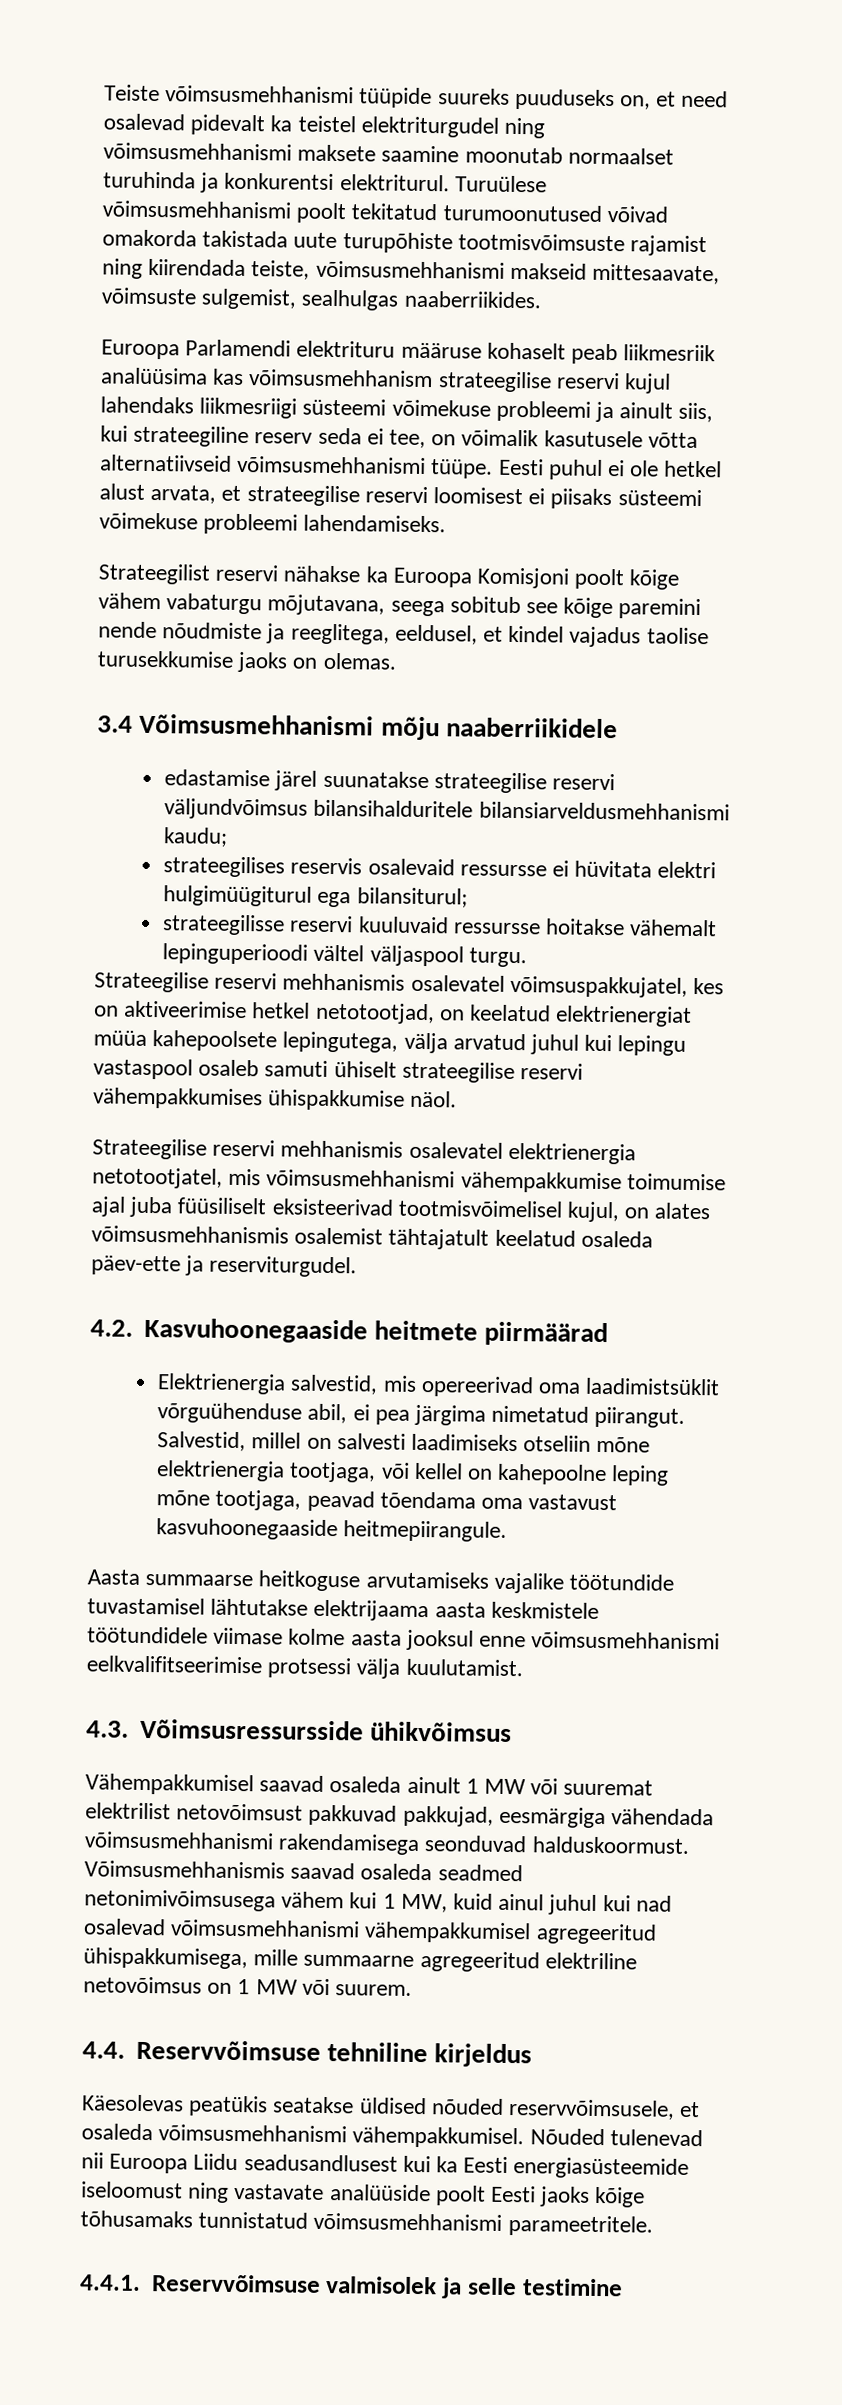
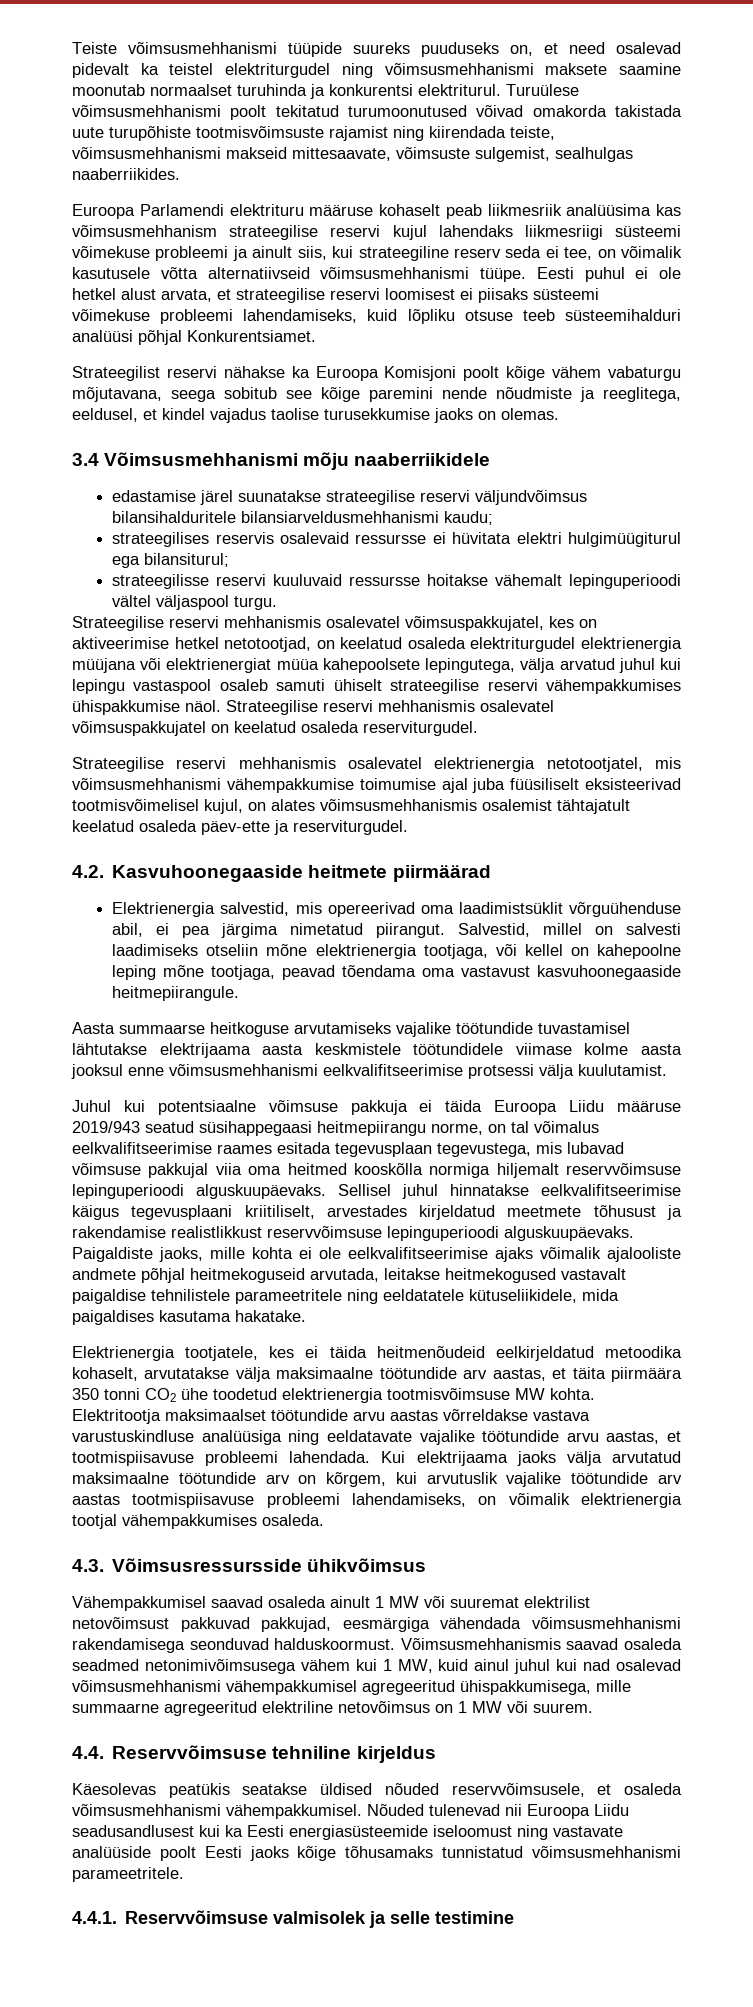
- Eesti puhul ei ole hetkel alust arvata, et strateegilise reservi loomisest ei piisaks süsteemi võimekuse probleemi lahendamiseks.
+ Eesti puhul ei ole hetkel alust arvata, et strateegilise reservi loomisest ei piisaks süsteemi võimekuse probleemi lahendamiseks, kuid lõpliku otsuse teeb süsteemihalduri analüüsi põhjal Konkurentsiamet.
- Strateegilise reservi mehhanismis osalevatel võimsuspakkujatel, kes on aktiveerimise hetkel netotootjad, on keelatud elektrienergiat müüa kahepoolsete lepingutega, välja arvatud juhul kui lepingu vastaspool osaleb samuti ühiselt strateegilise reservi vähempakkumises ühispakkumise näol.
+ Strateegilise reservi mehhanismis osalevatel võimsuspakkujatel, kes on aktiveerimise hetkel netotootjad, on keelatud osaleda elektriturgudel elektrienergia müüjana või elektrienergiat müüa kahepoolsete lepingutega, välja arvatud juhul kui lepingu vastaspool osaleb samuti ühiselt strateegilise reservi vähempakkumises ühispakkumise näol. Strateegilise reservi mehhanismis osalevatel võimsuspakkujatel on keelatud osaleda reserviturgudel.
+ Juhul kui potentsiaalne võimsuse pakkuja ei täida Euroopa Liidu määruse 2019/943 seatud süsihappegaasi heitmepiirangu norme, on tal võimalus eelkvalifitseerimise raames esitada tegevusplaan tegevustega, mis lubavad võimsuse pakkujal viia oma heitmed kooskõlla normiga hiljemalt reservvõimsuse lepinguperioodi alguskuupäevaks. Sellisel juhul hinnatakse eelkvalifitseerimise käigus tegevusplaani kriitiliselt, arvestades kirjeldatud meetmete tõhusust ja rakendamise realistlikkust reservvõimsuse lepinguperioodi alguskuupäevaks. Paigaldiste jaoks, mille kohta ei ole eelkvalifitseerimise ajaks võimalik ajalooliste andmete põhjal heitmekoguseid arvutada, leitakse heitmekogused vastavalt paigaldise tehnilistele parameetritele ning eeldatatele kütuseliikidele, mida paigaldises kasutama hakatake.
+ Elektrienergia tootjatele, kes ei täida heitmenõudeid eelkirjeldatud metoodika kohaselt, arvutatakse välja maksimaalne töötundide arv aastas, et täita piirmäära 350 tonni CO2 ühe toodetud elektrienergia tootmisvõimsuse MW kohta. Elektritootja maksimaalset töötundide arvu aastas võrreldakse vastava varustuskindluse analüüsiga ning eeldatavate vajalike töötundide arvu aastas, et tootmispiisavuse probleemi lahendada. Kui elektrijaama jaoks välja arvutatud maksimaalne töötundide arv on kõrgem, kui arvutuslik vajalike töötundide arv aastas tootmispiisavuse probleemi lahendamiseks, on võimalik elektrienergia tootjal vähempakkumises osaleda.

